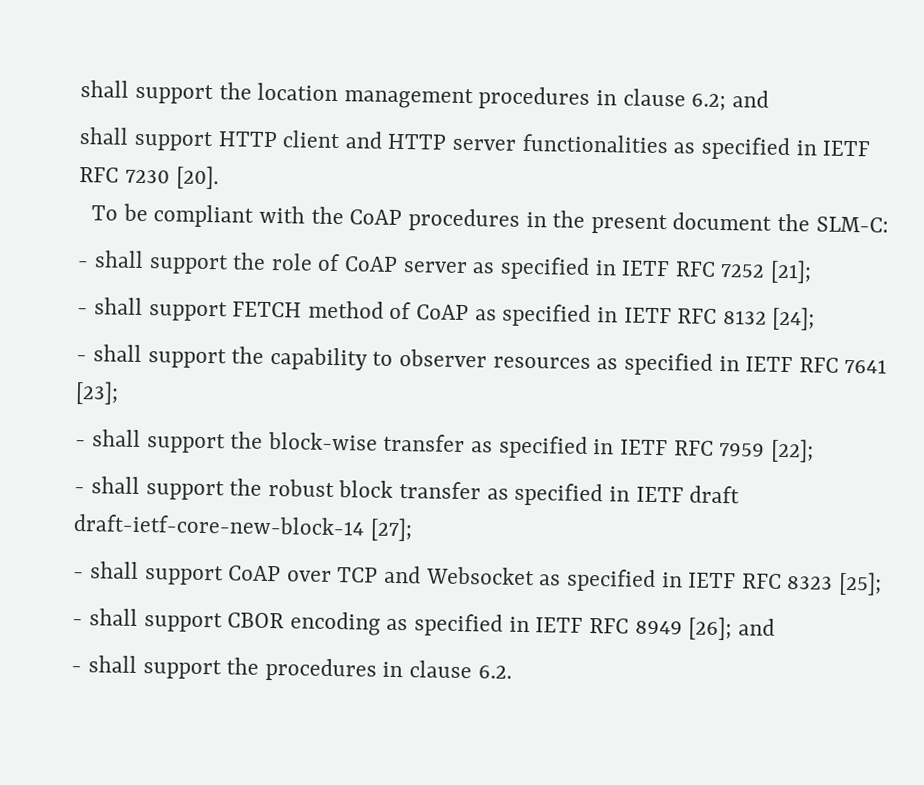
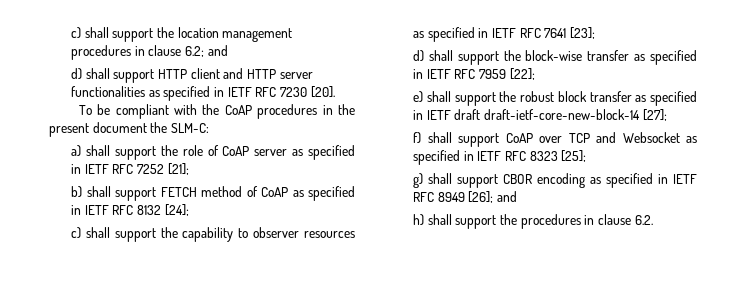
- shall support the location management procedures in clause 6.2; and
+ c) shall support the location management procedures in clause 6.2; and
- shall support HTTP client and HTTP server functionalities as specified in IETF RFC 7230 [20].
+ d) shall support HTTP client and HTTP server functionalities as specified in IETF RFC 7230 [20].
- - shall support the role of CoAP server as specified in IETF RFC 7252 [21];
+ a) shall support the role of CoAP server as specified in IETF RFC 7252 [21];
- - shall support FETCH method of CoAP as specified in IETF RFC 8132 [24];
+ b) shall support FETCH method of CoAP as specified in IETF RFC 8132 [24];
- - shall support the capability to observer resources as specified in IETF RFC 7641 [23];
+ c) shall support the capability to observer resources as specified in IETF RFC 7641 [23];
- - shall support the block-wise transfer as specified in IETF RFC 7959 [22];
+ d) shall support the block-wise transfer as specified in IETF RFC 7959 [22];
- - shall support the robust block transfer as specified in IETF draft draft-ietf-core-new-block-14 [27];
+ e) shall support the robust block transfer as specified in IETF draft draft-ietf-core-new-block-14 [27];
- - shall support CoAP over TCP and Websocket as specified in IETF RFC 8323 [25];
+ f) shall support CoAP over TCP and Websocket as specified in IETF RFC 8323 [25];
- - shall support CBOR encoding as specified in IETF RFC 8949 [26]; and
+ g) shall support CBOR encoding as specified in IETF RFC 8949 [26]; and
- - shall support the procedures in clause 6.2.
+ h) shall support the procedures in clause 6.2.

